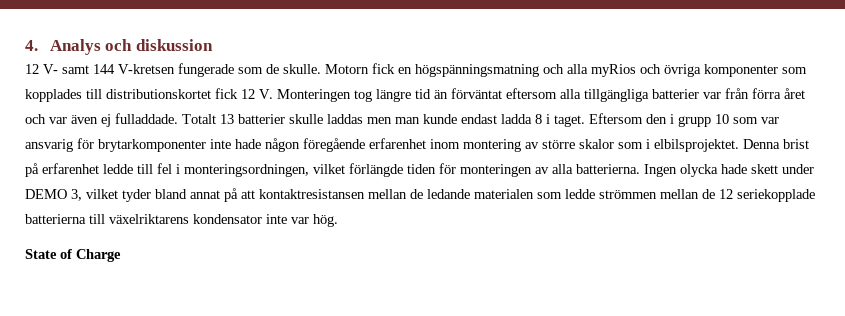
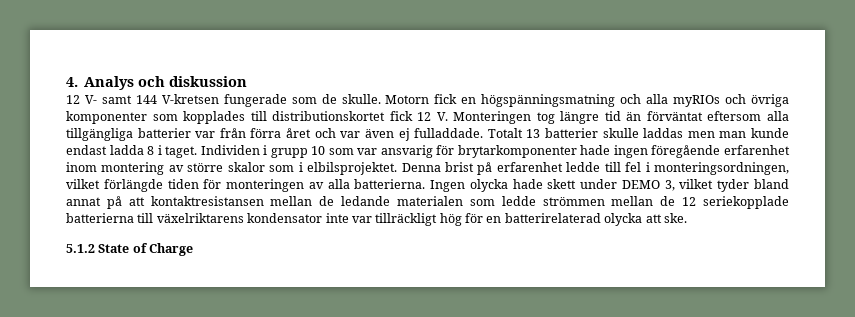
- Motorn fick en högspänningsmatning och alla myRios och övriga komponenter som kopplades till distributionskortet fick 12 V. Monteringen tog längre tid än förväntat eftersom alla tillgängliga batterier var från förra året och var även ej fulladdade.
+ Motorn fick en högspänningsmatning och alla myRIOs och övriga komponenter som kopplades till distributionskortet fick 12 V. Monteringen tog längre tid än förväntat eftersom alla tillgängliga batterier var från förra året och var även ej fulladdade.
- Eftersom den i grupp 10 som var ansvarig för brytarkomponenter inte hade någon föregående erfarenhet inom montering av större skalor som i elbilsprojektet.
+ Individen i grupp 10 som var ansvarig för brytarkomponenter hade ingen föregående erfarenhet inom montering av större skalor som i elbilsprojektet.
- Ingen olycka hade skett under DEMO 3, vilket tyder bland annat på att kontaktresistansen mellan de ledande materialen som ledde strömmen mellan de 12 seriekopplade batterierna till växelriktarens kondensator inte var hög.
- State of Charge
+ Ingen olycka hade skett under DEMO 3, vilket tyder bland annat på att kontaktresistansen mellan de ledande materialen som ledde strömmen mellan de 12 seriekopplade batterierna till växelriktarens kondensator inte var tillräckligt hög för en batterirelaterad olycka att ske.
+ 5.1.2 State of Charge

